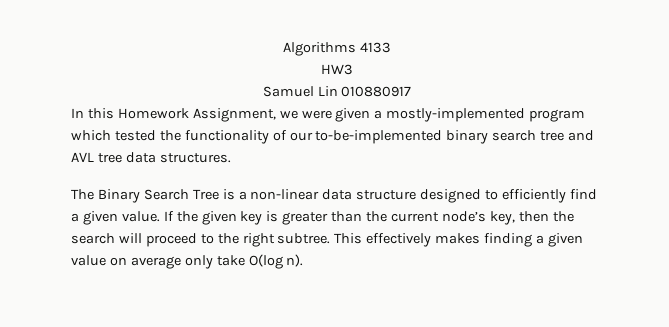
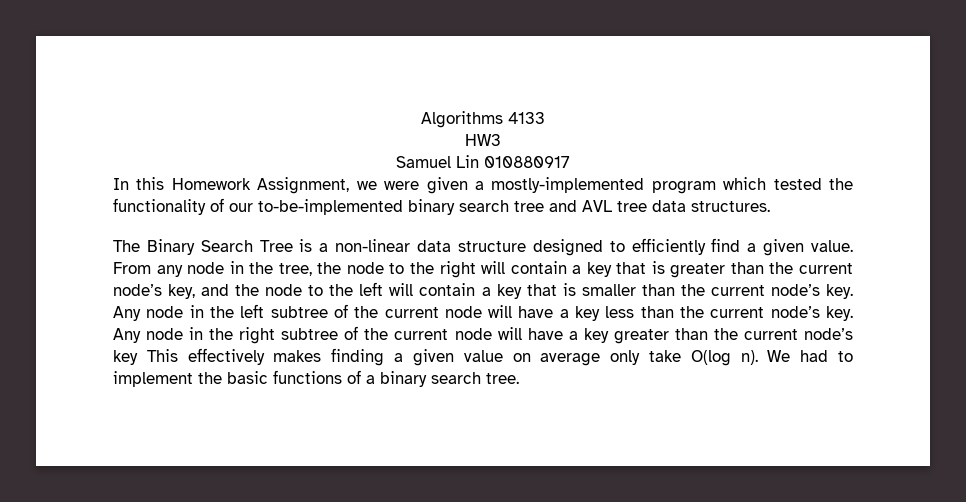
- If the given key is greater than the current node’s key, then the search will proceed to the right subtree. This effectively makes finding a given value on average only take O(log n).
+ From any node in the tree, the node to the right will contain a key that is greater than the current node’s key, and the node to the left will contain a key that is smaller than the current node’s key. Any node in the left subtree of the current node will have a key less than the current node’s key. Any node in the right subtree of the current node will have a key greater than the current node’s key This effectively makes finding a given value on average only take O(log n).
+ We had to implement the basic functions of a binary search tree.

